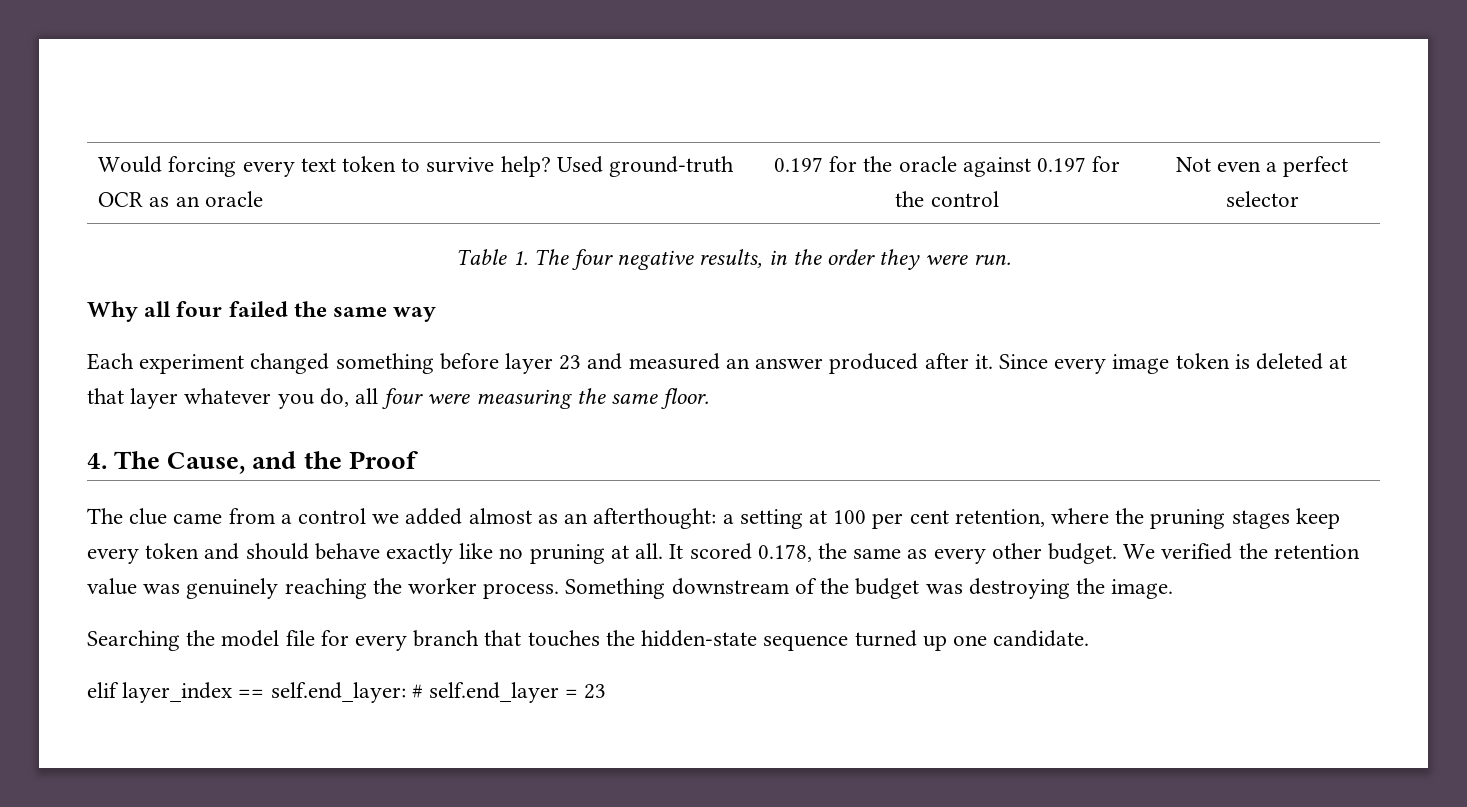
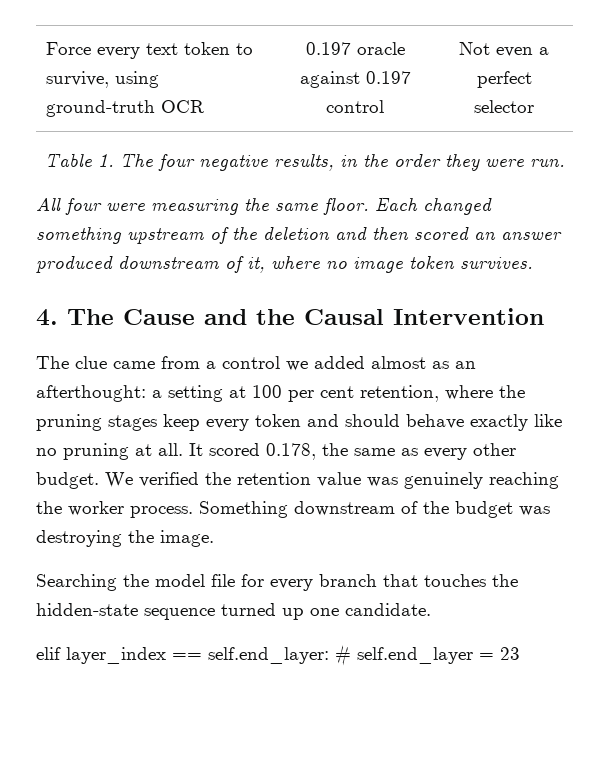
- Would forcing every text token to survive help? Used ground-truth OCR as an oracle | 0.197 for the oracle against 0.197 for the control | Not even a perfect selector
+ Force every text token to survive, using ground-truth OCR | 0.197 oracle against 0.197 control | Not even a perfect selector
- Why all four failed the same way
- Each experiment changed something before layer 23 and measured an answer produced after it. Since every image token is deleted at that layer whatever you do, all four were measuring the same floor.
+ All four were measuring the same floor. Each changed something upstream of the deletion and then scored an answer produced downstream of it, where no image token survives.
- 4. The Cause, and the Proof
+ 4. The Cause and the Causal Intervention

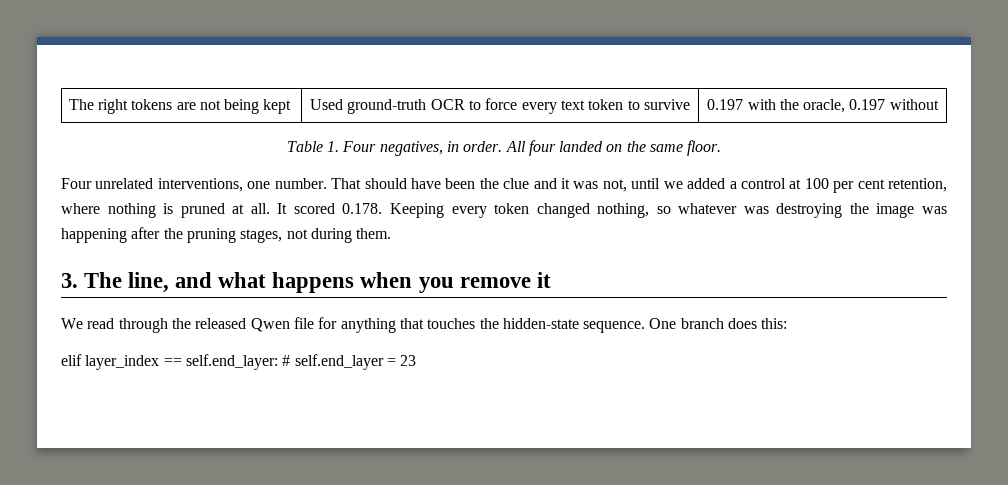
- Force every text token to survive, using ground-truth OCR | 0.197 oracle against 0.197 control | Not even a perfect selector
- Table 1. The four negative results, in the order they were run.
- All four were measuring the same floor. Each changed something upstream of the deletion and then scored an answer produced downstream of it, where no image token survives.
- 4. The Cause and the Causal Intervention
- The clue came from a control we added almost as an afterthought: a setting at 100 per cent retention, where the pruning stages keep every token and should behave exactly like no pruning at all. It scored 0.178, the same as every other budget. We verified the retention value was genuinely reaching the worker process. Something downstream of the budget was destroying the image.
- Searching the model file for every branch that touches the hidden-state sequence turned up one candidate.
+ The right tokens are not being kept | Used ground-truth OCR to force every text token to survive | 0.197 with the oracle, 0.197 without
+ Table 1. Four negatives, in order. All four landed on the same floor.
+ Four unrelated interventions, one number. That should have been the clue and it was not, until we added a control at 100 per cent retention, where nothing is pruned at all. It scored 0.178. Keeping every token changed nothing, so whatever was destroying the image was happening after the pruning stages, not during them.
+ 3. The line, and what happens when you remove it
+ We read through the released Qwen file for anything that touches the hidden-state sequence. One branch does this:

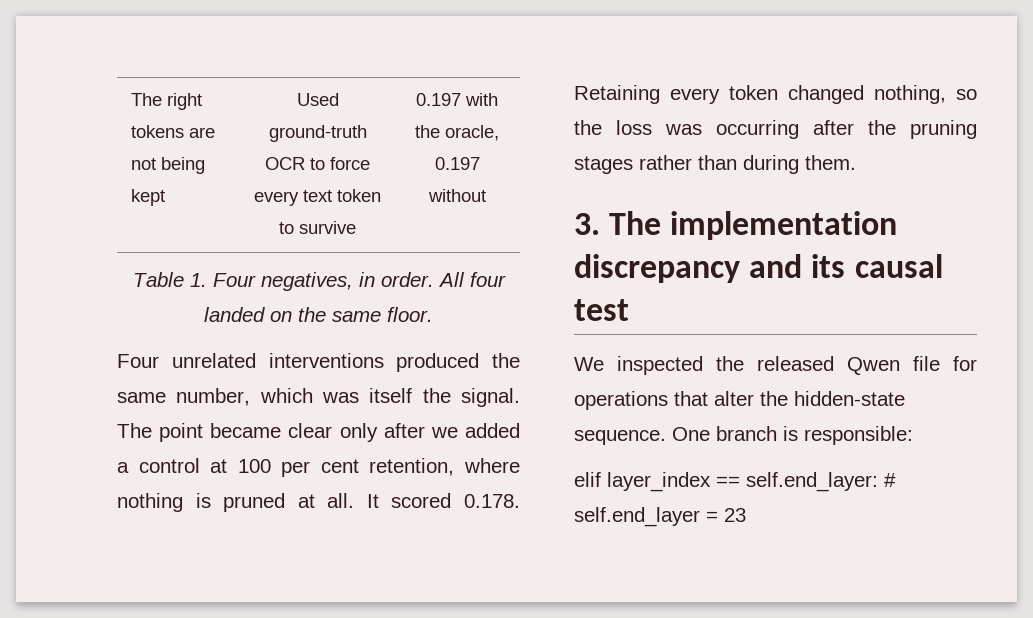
- Four unrelated interventions, one number. That should have been the clue and it was not, until we added a control at 100 per cent retention, where nothing is pruned at all.
+ Four unrelated interventions produced the same number, which was itself the signal. The point became clear only after we added a control at 100 per cent retention, where nothing is pruned at all.
- It scored 0.178. Keeping every token changed nothing, so whatever was destroying the image was happening after the pruning stages, not during them.
- 3. The line, and what happens when you remove it
+ It scored 0.178. Retaining every token changed nothing, so the loss was occurring after the pruning stages rather than during them.
+ 3. The implementation discrepancy and its causal test
- We read through the released Qwen file for anything that touches the hidden-state sequence.
+ We inspected the released Qwen file for operations that alter the hidden-state sequence.
- One branch does this:
+ One branch is responsible:

